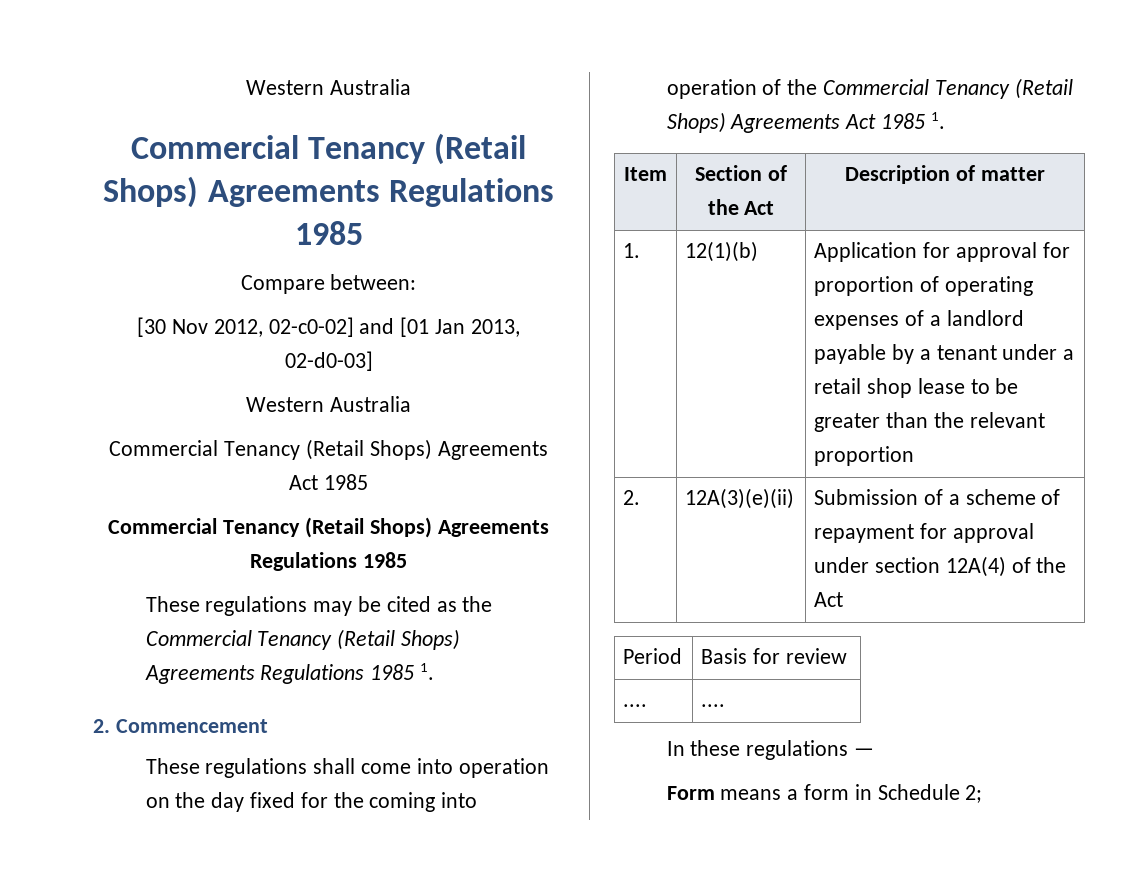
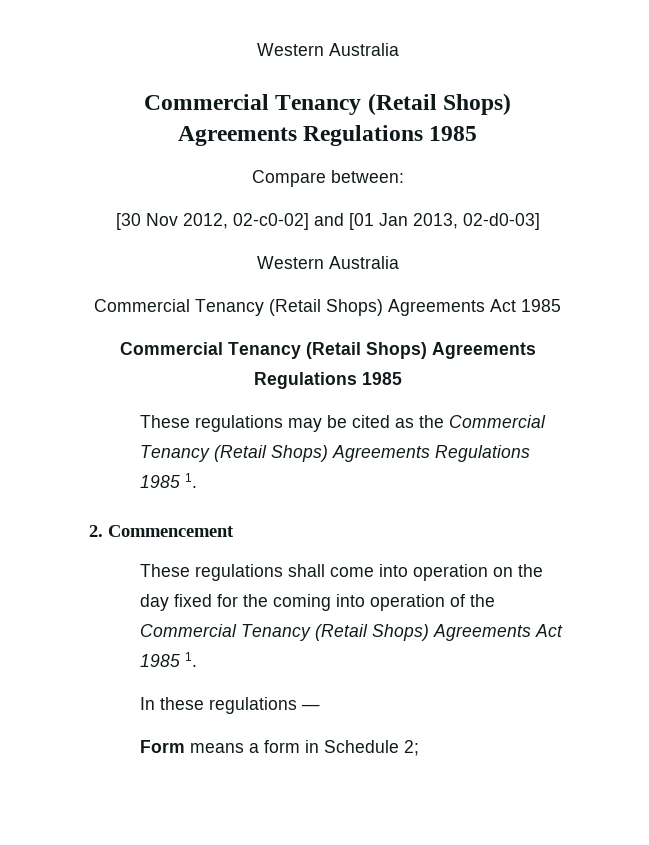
- Item | Section of the Act | Description of matter
- 1. | 12(1)(b) | Application for approval for proportion of operating expenses of a landlord payable by a tenant under a retail shop lease to be greater than the relevant proportion
- 2. | 12A(3)(e)(ii) | Submission of a scheme of repayment for approval under section 12A(4) of the Act
- Period | Basis for review
- .... | ....

